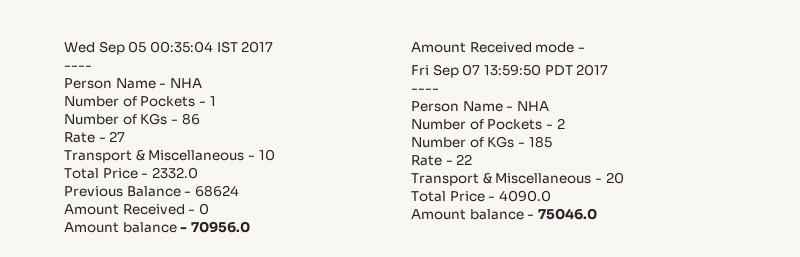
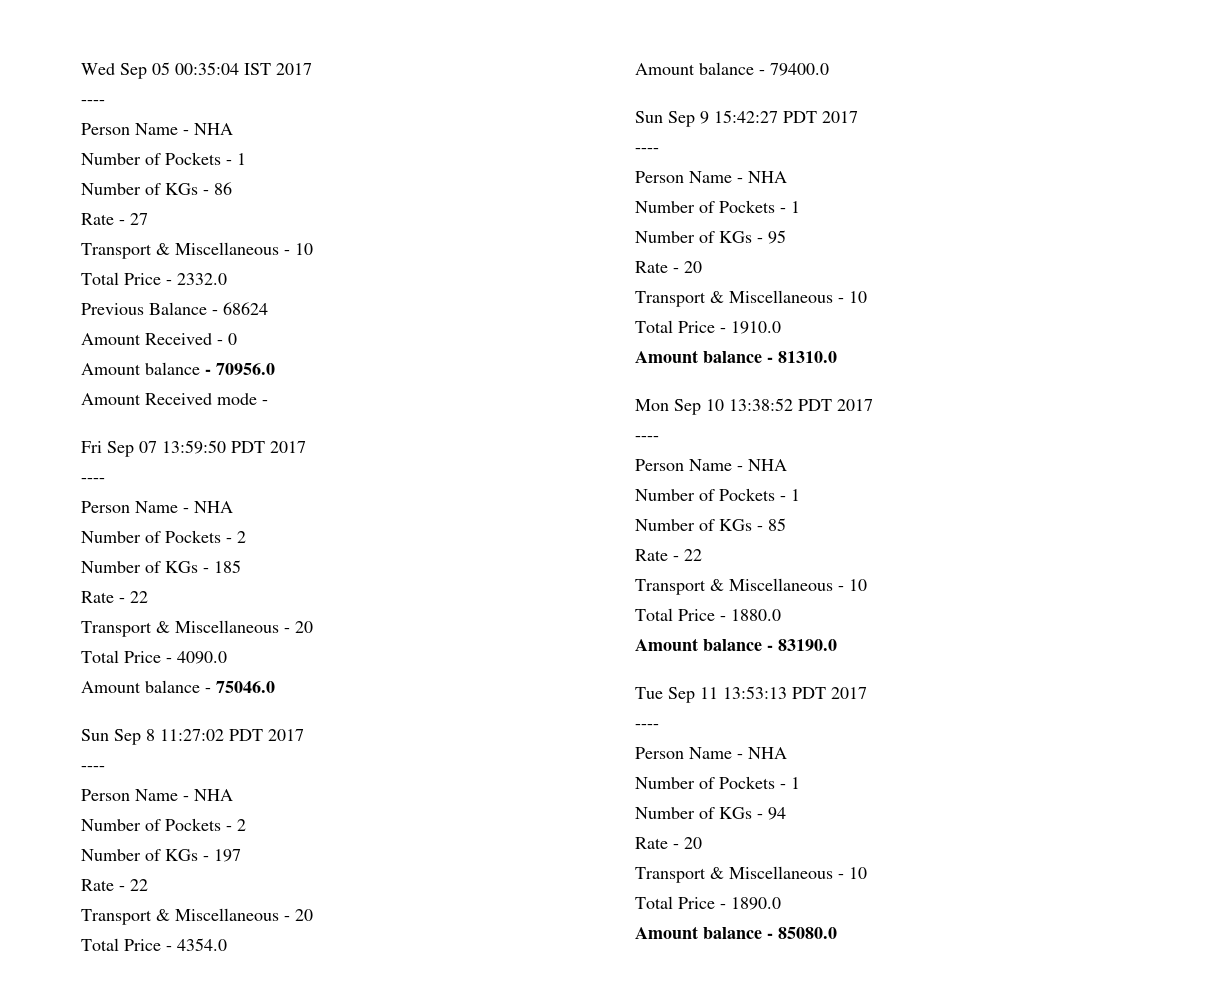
+ Sun Sep 8 11:27:02 PDT 2017
+ ----
+ Person Name - NHA
+ Number of Pockets - 2
+ Number of KGs - 197
+ Rate - 22
+ Transport & Miscellaneous - 20
+ Total Price - 4354.0
+ Amount balance - 79400.0
+ Sun Sep 9 15:42:27 PDT 2017
+ ----
+ Person Name - NHA
+ Number of Pockets - 1
+ Number of KGs - 95
+ Rate - 20
+ Transport & Miscellaneous - 10
+ Total Price - 1910.0
+ Amount balance - 81310.0
+ Mon Sep 10 13:38:52 PDT 2017
+ ----
+ Person Name - NHA
+ Number of Pockets - 1
+ Number of KGs - 85
+ Rate - 22
+ Transport & Miscellaneous - 10
+ Total Price - 1880.0
+ Amount balance - 83190.0
+ Tue Sep 11 13:53:13 PDT 2017
+ ----
+ Person Name - NHA
+ Number of Pockets - 1
+ Number of KGs - 94
+ Rate - 20
+ Transport & Miscellaneous - 10
+ Total Price - 1890.0
+ Amount balance - 85080.0

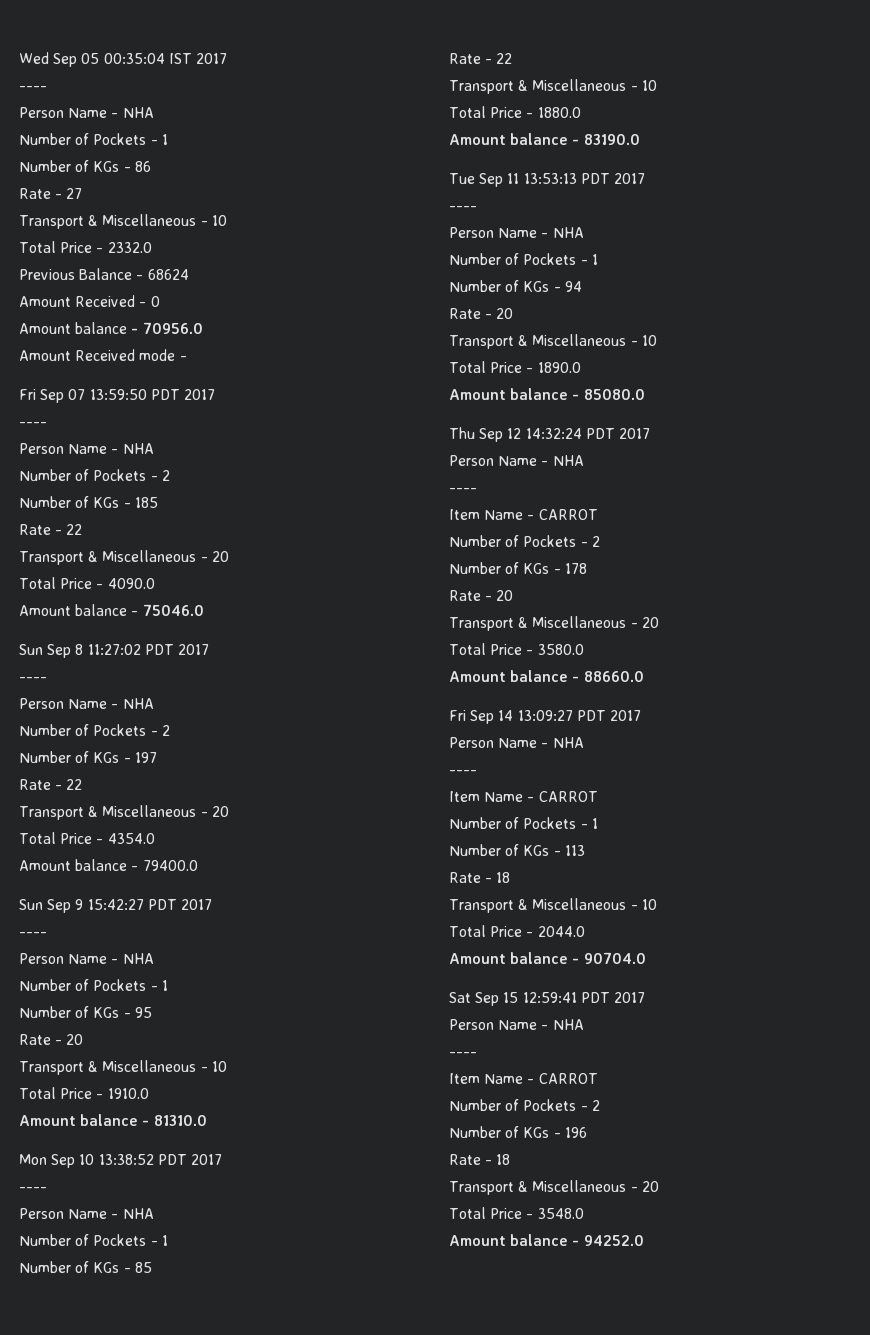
+ Thu Sep 12 14:32:24 PDT 2017
+ Person Name - NHA
+ ----
+ Item Name - CARROT
+ Number of Pockets - 2
+ Number of KGs - 178
+ Rate - 20
+ Transport & Miscellaneous - 20
+ Total Price - 3580.0
+ Amount balance - 88660.0
+ Fri Sep 14 13:09:27 PDT 2017
+ Person Name - NHA
+ ----
+ Item Name - CARROT
+ Number of Pockets - 1
+ Number of KGs - 113
+ Rate - 18
+ Transport & Miscellaneous - 10
+ Total Price - 2044.0
+ Amount balance - 90704.0
+ Sat Sep 15 12:59:41 PDT 2017
+ Person Name - NHA
+ ----
+ Item Name - CARROT
+ Number of Pockets - 2
+ Number of KGs - 196
+ Rate - 18
+ Transport & Miscellaneous - 20
+ Total Price - 3548.0
+ Amount balance - 94252.0

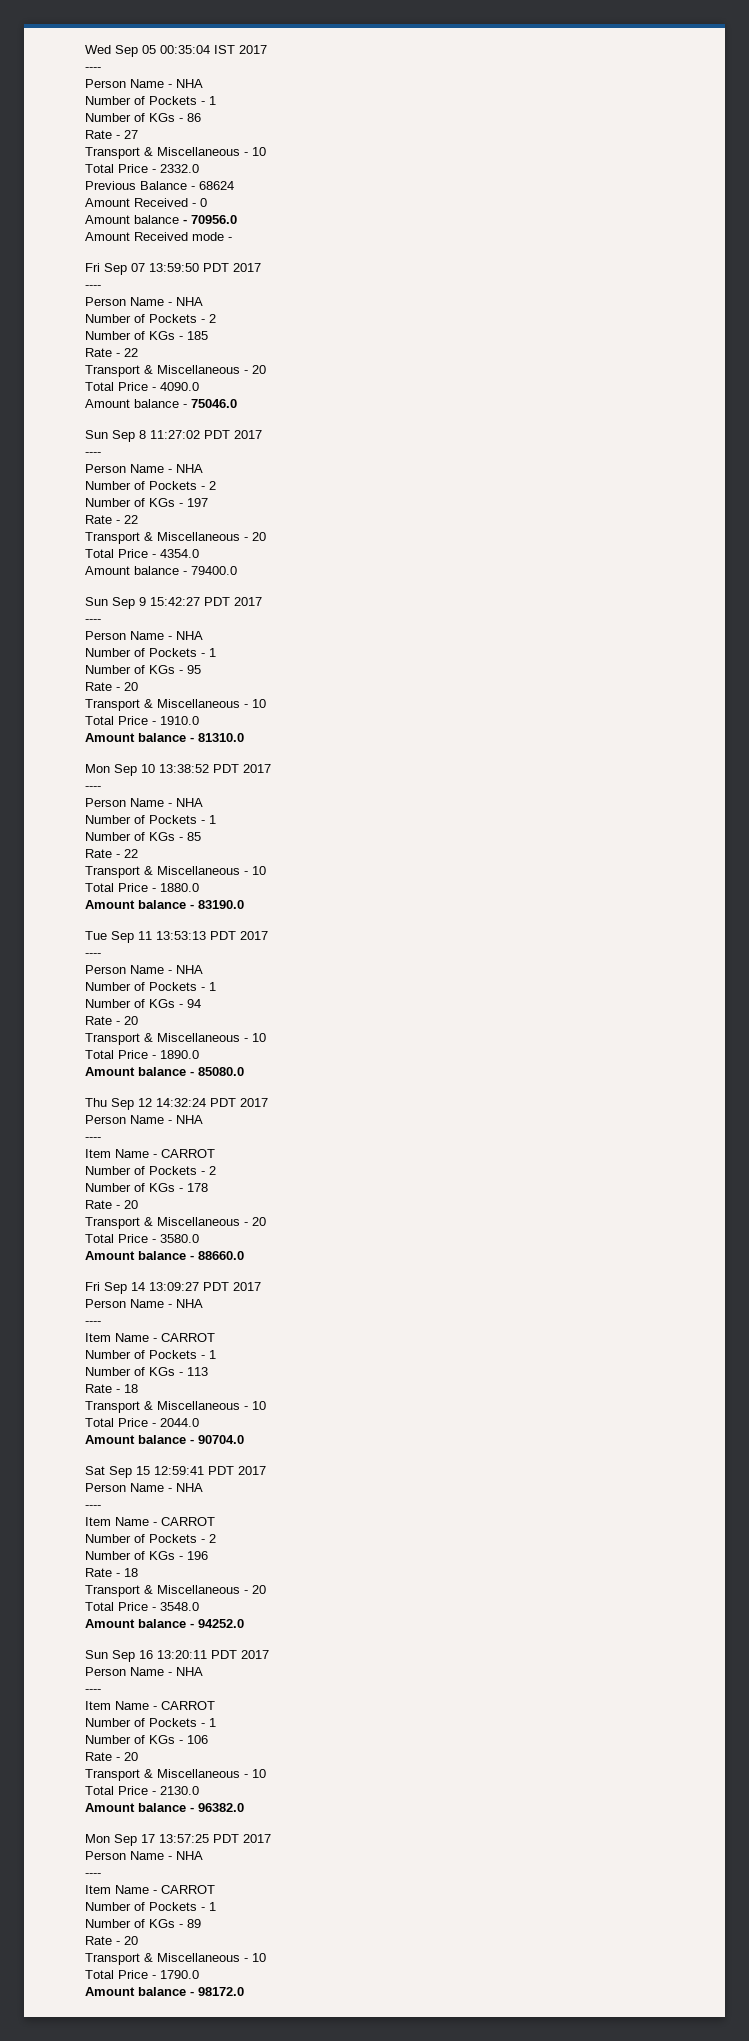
+ Sun Sep 16 13:20:11 PDT 2017
+ Person Name - NHA
+ ----
+ Item Name - CARROT
+ Number of Pockets - 1
+ Number of KGs - 106
+ Rate - 20
+ Transport & Miscellaneous - 10
+ Total Price - 2130.0
+ Amount balance - 96382.0
+ Mon Sep 17 13:57:25 PDT 2017
+ Person Name - NHA
+ ----
+ Item Name - CARROT
+ Number of Pockets - 1
+ Number of KGs - 89
+ Rate - 20
+ Transport & Miscellaneous - 10
+ Total Price - 1790.0
+ Amount balance - 98172.0

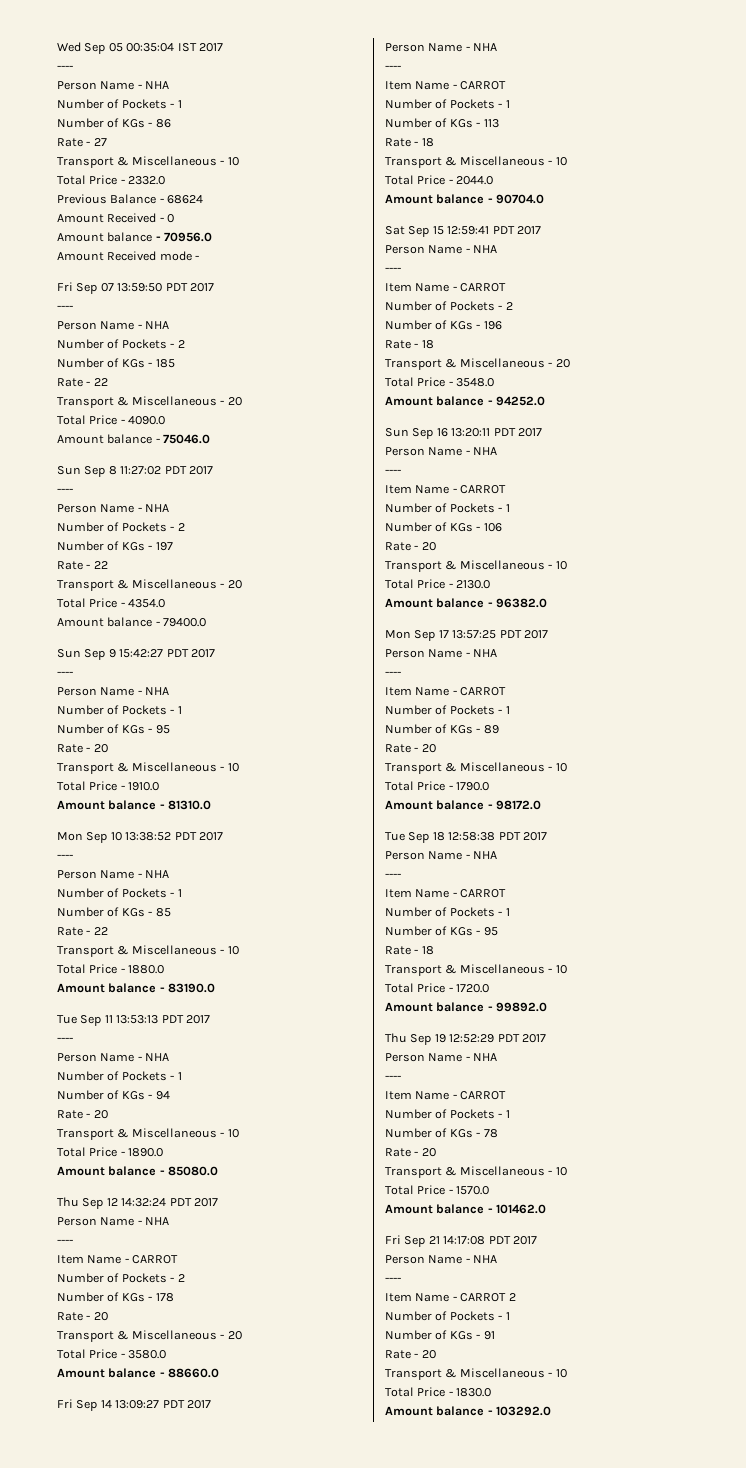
+ Tue Sep 18 12:58:38 PDT 2017
+ Person Name - NHA
+ ----
+ Item Name - CARROT
+ Number of Pockets - 1
+ Number of KGs - 95
+ Rate - 18
+ Transport & Miscellaneous - 10
+ Total Price - 1720.0
+ Amount balance - 99892.0
+ Thu Sep 19 12:52:29 PDT 2017
+ Person Name - NHA
+ ----
+ Item Name - CARROT
+ Number of Pockets - 1
+ Number of KGs - 78
+ Rate - 20
+ Transport & Miscellaneous - 10
+ Total Price - 1570.0
+ Amount balance - 101462.0
+ Fri Sep 21 14:17:08 PDT 2017
+ Person Name - NHA
+ ----
+ Item Name - CARROT 2
+ Number of Pockets - 1
+ Number of KGs - 91
+ Rate - 20
+ Transport & Miscellaneous - 10
+ Total Price - 1830.0
+ Amount balance - 103292.0

